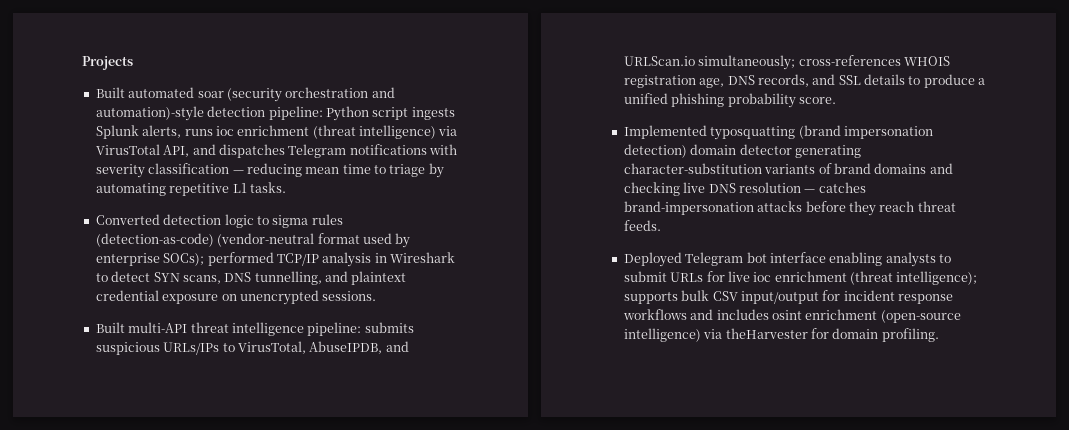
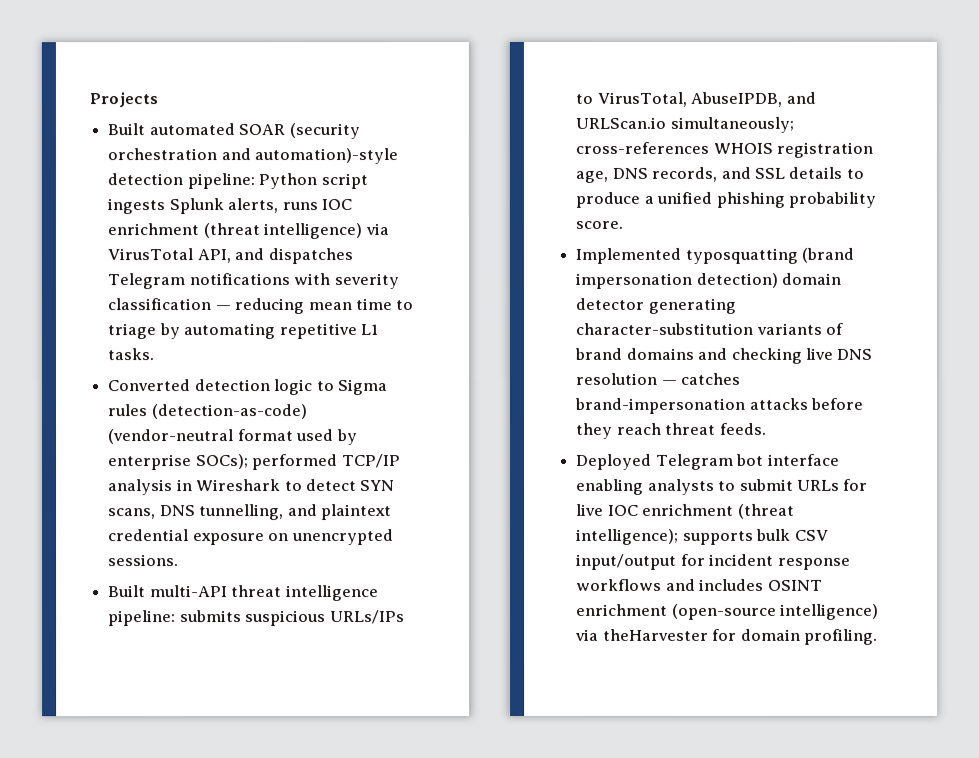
- Built automated soar (security orchestration and automation)-style detection pipeline: Python script ingests Splunk alerts, runs ioc enrichment (threat intelligence) via VirusTotal API, and dispatches Telegram notifications with severity classification — reducing mean time to triage by automating repetitive L1 tasks.
+ Built automated SOAR (security orchestration and automation)-style detection pipeline: Python script ingests Splunk alerts, runs IOC enrichment (threat intelligence) via VirusTotal API, and dispatches Telegram notifications with severity classification — reducing mean time to triage by automating repetitive L1 tasks.
- Converted detection logic to sigma rules (detection-as-code) (vendor-neutral format used by enterprise SOCs); performed TCP/IP analysis in Wireshark to detect SYN scans, DNS tunnelling, and plaintext credential exposure on unencrypted sessions.
+ Converted detection logic to Sigma rules (detection-as-code) (vendor-neutral format used by enterprise SOCs); performed TCP/IP analysis in Wireshark to detect SYN scans, DNS tunnelling, and plaintext credential exposure on unencrypted sessions.
- Deployed Telegram bot interface enabling analysts to submit URLs for live ioc enrichment (threat intelligence); supports bulk CSV input/output for incident response workflows and includes osint enrichment (open-source intelligence) via theHarvester for domain profiling.
+ Deployed Telegram bot interface enabling analysts to submit URLs for live IOC enrichment (threat intelligence); supports bulk CSV input/output for incident response workflows and includes OSINT enrichment (open-source intelligence) via theHarvester for domain profiling.

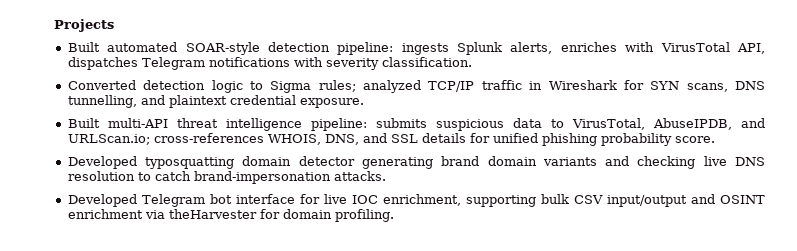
- Built automated SOAR (security orchestration and automation)-style detection pipeline: Python script ingests Splunk alerts, runs IOC enrichment (threat intelligence) via VirusTotal API, and dispatches Telegram notifications with severity classification — reducing mean time to triage by automating repetitive L1 tasks.
+ Built automated SOAR-style detection pipeline: ingests Splunk alerts, enriches with VirusTotal API, dispatches Telegram notifications with severity classification.
- Converted detection logic to Sigma rules (detection-as-code) (vendor-neutral format used by enterprise SOCs); performed TCP/IP analysis in Wireshark to detect SYN scans, DNS tunnelling, and plaintext credential exposure on unencrypted sessions.
+ Converted detection logic to Sigma rules; analyzed TCP/IP traffic in Wireshark for SYN scans, DNS tunnelling, and plaintext credential exposure.
- Built multi-API threat intelligence pipeline: submits suspicious URLs/IPs to VirusTotal, AbuseIPDB, and URLScan.io simultaneously; cross-references WHOIS registration age, DNS records, and SSL details to produce a unified phishing probability score.
- Implemented typosquatting (brand impersonation detection) domain detector generating character-substitution variants of brand domains and checking live DNS resolution — catches brand-impersonation attacks before they reach threat feeds.
- Deployed Telegram bot interface enabling analysts to submit URLs for live IOC enrichment (threat intelligence); supports bulk CSV input/output for incident response workflows and includes OSINT enrichment (open-source intelligence) via theHarvester for domain profiling.
+ Built multi-API threat intelligence pipeline: submits suspicious data to VirusTotal, AbuseIPDB, and URLScan.io; cross-references WHOIS, DNS, and SSL details for unified phishing probability score.
+ Developed typosquatting domain detector generating brand domain variants and checking live DNS resolution to catch brand-impersonation attacks.
+ Developed Telegram bot interface for live IOC enrichment, supporting bulk CSV input/output and OSINT enrichment via theHarvester for domain profiling.

